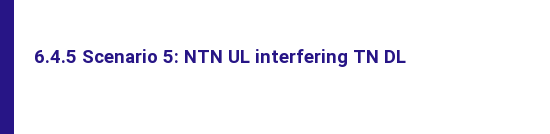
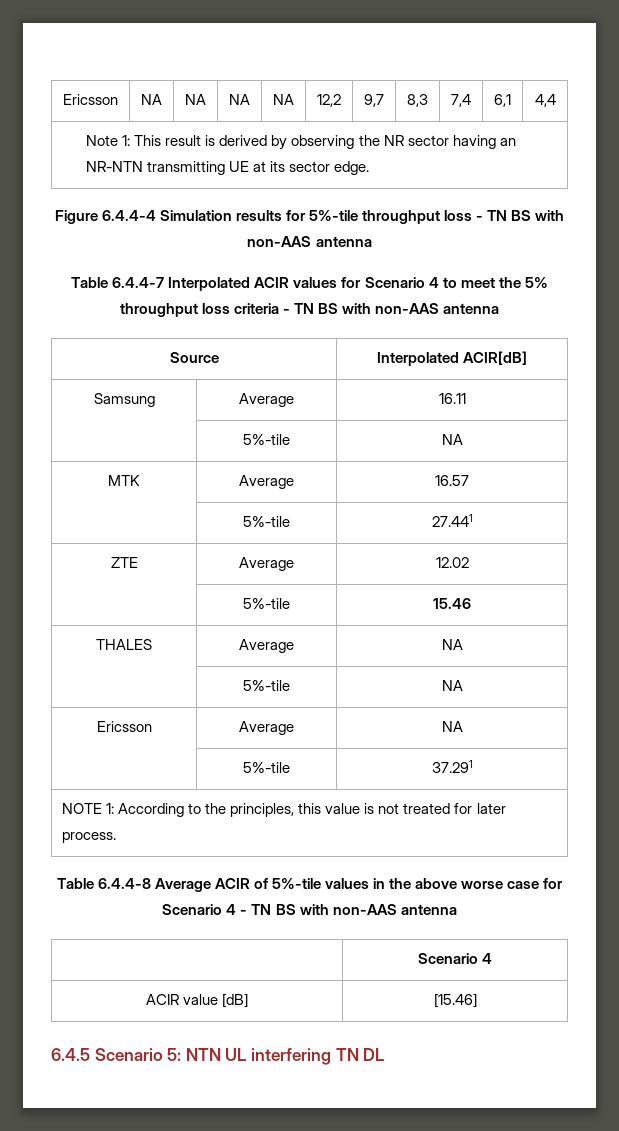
+ Ericsson | NA | NA | NA | NA | 12,2 | 9,7 | 8,3 | 7,4 | 6,1 | 4,4
+ Note 1: This result is derived by observing the NR sector having an NR-NTN transmitting UE at its sector edge.
+ Figure 6.4.4-4 Simulation results for 5%-tile throughput loss - TN BS with non-AAS antenna
+ Table 6.4.4-7 Interpolated ACIR values for Scenario 4 to meet the 5% throughput loss criteria - TN BS with non-AAS antenna
+ Source | Interpolated ACIR[dB]
+ Samsung | Average | 16.11
+ | 5%-tile | NA
+ MTK | Average | 16.57
+ | 5%-tile | 27.441
+ ZTE | Average | 12.02
+ | 5%-tile | 15.46
+ THALES | Average | NA
+ | 5%-tile | NA
+ Ericsson | Average | NA
+ | 5%-tile | 37.291
+ NOTE 1: According to the principles, this value is not treated for later process.
+ Table 6.4.4-8 Average ACIR of 5%-tile values in the above worse case for Scenario 4 - TN BS with non-AAS antenna
+ | Scenario 4
+ ACIR value [dB] | [15.46]

